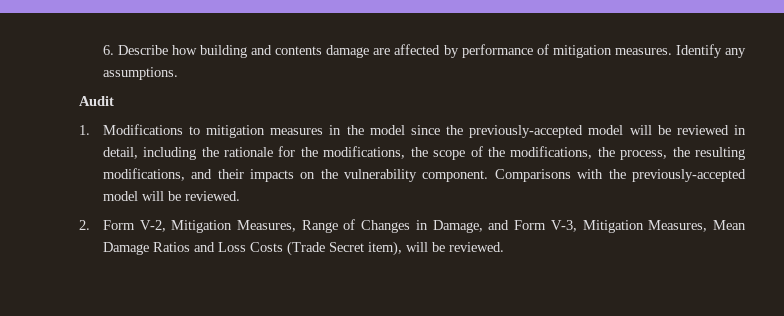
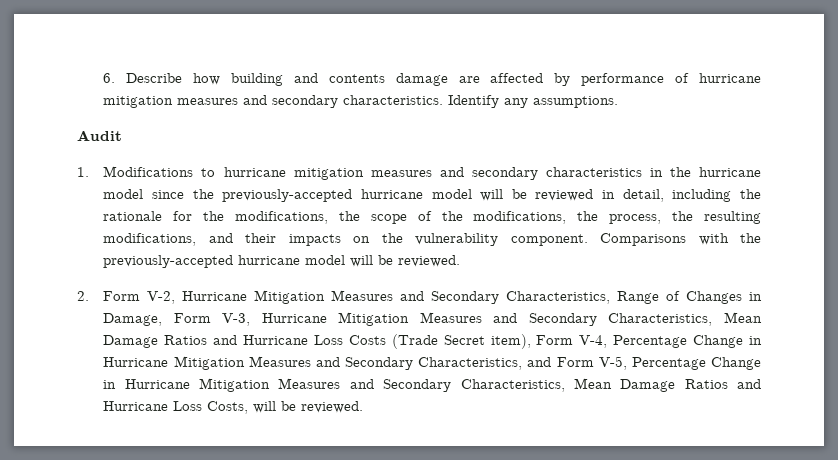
- 6. Describe how building and contents damage are affected by performance of mitigation measures.
+ 6. Describe how building and contents damage are affected by performance of hurricane mitigation measures and secondary characteristics.
- 1. Modifications to mitigation measures in the model since the previously-accepted model will be reviewed in detail, including the rationale for the modifications, the scope of the modifications, the process, the resulting modifications, and their impacts on the vulnerability component.
+ 1. Modifications to hurricane mitigation measures and secondary characteristics in the hurricane model since the previously-accepted hurricane model will be reviewed in detail, including the rationale for the modifications, the scope of the modifications, the process, the resulting modifications, and their impacts on the vulnerability component.
- Comparisons with the previously-accepted model will be reviewed.
+ Comparisons with the previously-accepted hurricane model will be reviewed.
- 2. Form V-2, Mitigation Measures, Range of Changes in Damage, and Form V-3, Mitigation Measures, Mean Damage Ratios and Loss Costs (Trade Secret item), will be reviewed.
+ 2. Form V-2, Hurricane Mitigation Measures and Secondary Characteristics, Range of Changes in Damage, Form V-3, Hurricane Mitigation Measures and Secondary Characteristics, Mean Damage Ratios and Hurricane Loss Costs (Trade Secret item), Form V-4, Percentage Change in Hurricane Mitigation Measures and Secondary Characteristics, and Form V-5, Percentage Change in Hurricane Mitigation Measures and Secondary Characteristics, Mean Damage Ratios and Hurricane Loss Costs, will be reviewed.

